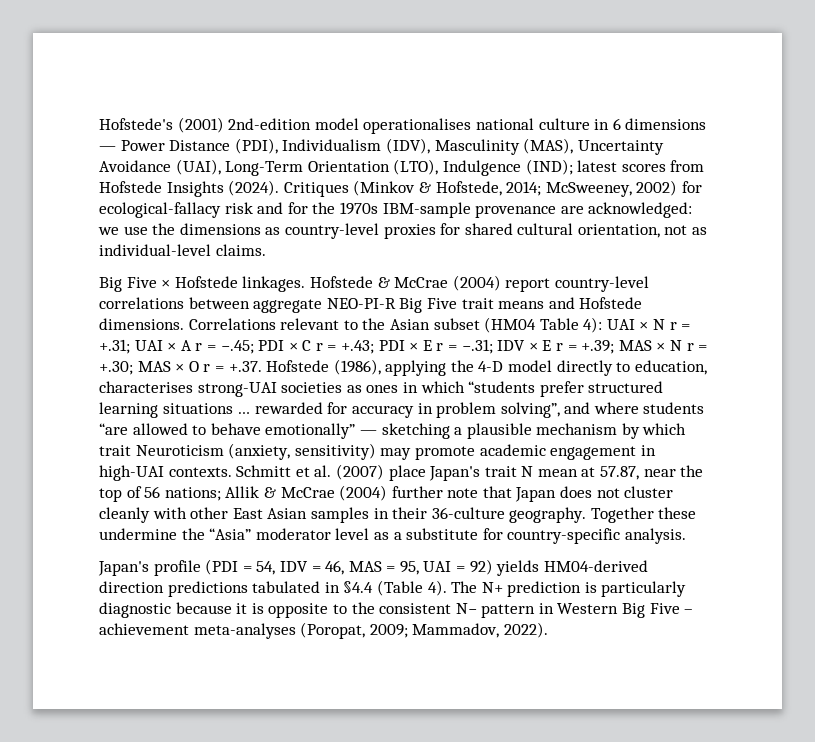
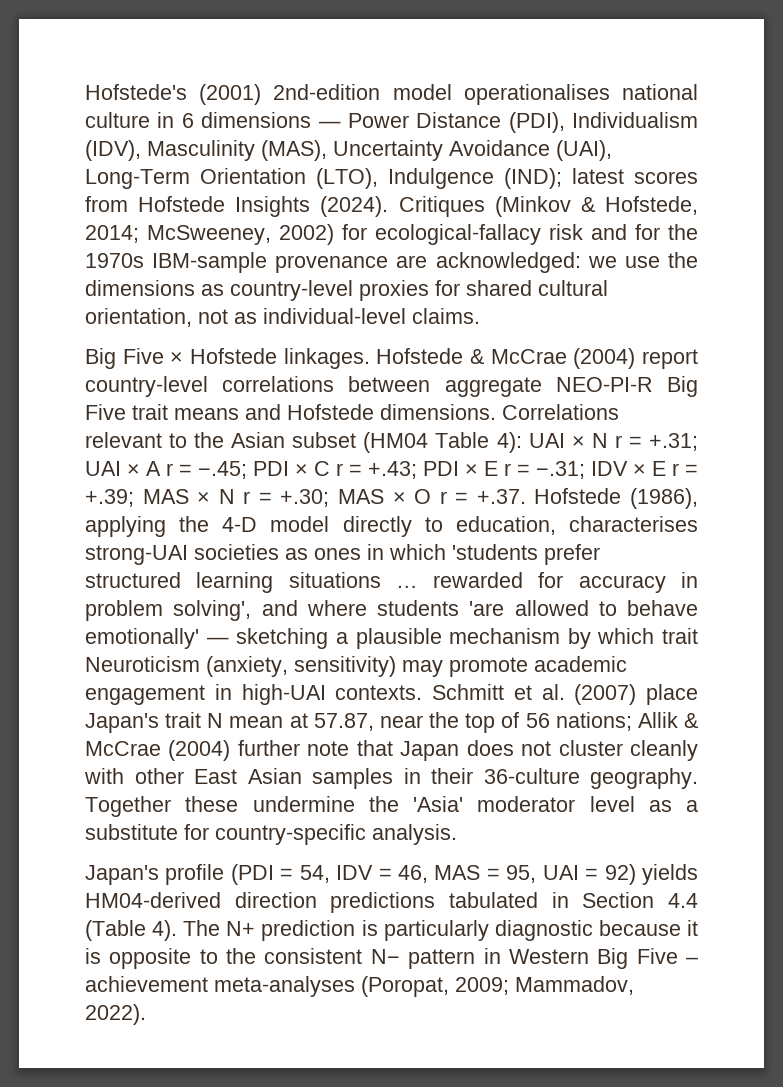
- MAS × O r = +.37. Hofstede (1986), applying the 4-D model directly to education, characterises strong-UAI societies as ones in which “students prefer structured learning situations … rewarded for accuracy in problem solving”, and where students “are allowed to behave emotionally” — sketching a plausible mechanism by which trait Neuroticism (anxiety, sensitivity) may promote academic engagement in high-UAI contexts.
+ MAS × O r = +.37. Hofstede (1986), applying the 4-D model directly to education, characterises strong-UAI societies as ones in which 'students prefer structured learning situations … rewarded for accuracy in problem solving', and where students 'are allowed to behave emotionally' — sketching a plausible mechanism by which trait Neuroticism (anxiety, sensitivity) may promote academic engagement in high-UAI contexts.
- Together these undermine the “Asia” moderator level as a substitute for country-specific analysis.
+ Together these undermine the 'Asia' moderator level as a substitute for country-specific analysis.
- Japan's profile (PDI = 54, IDV = 46, MAS = 95, UAI = 92) yields HM04-derived direction predictions tabulated in §4.4 (Table 4).
+ Japan's profile (PDI = 54, IDV = 46, MAS = 95, UAI = 92) yields HM04-derived direction predictions tabulated in Section 4.4 (Table 4).

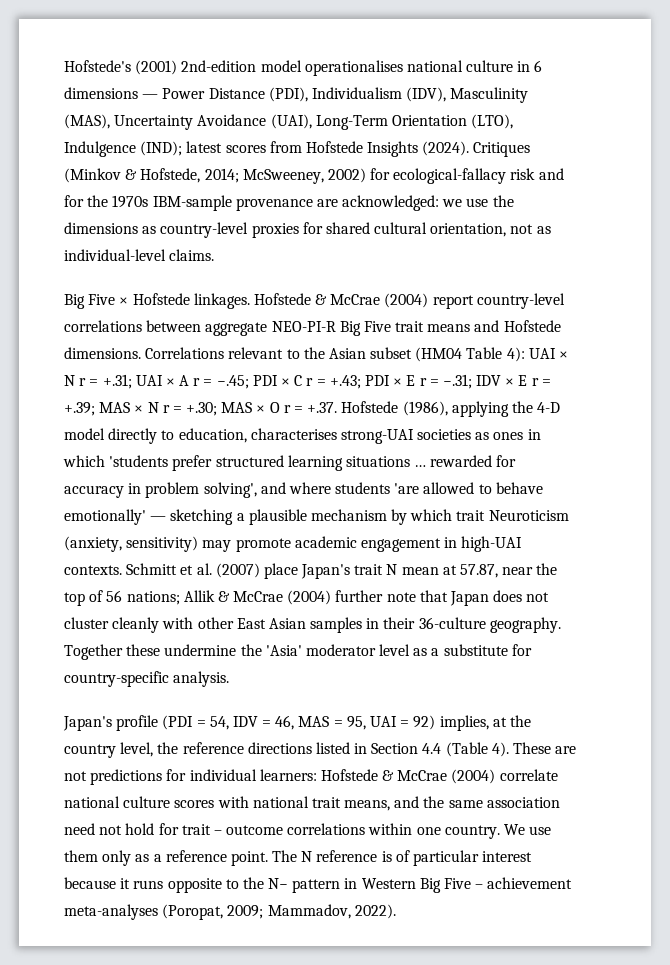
- Japan's profile (PDI = 54, IDV = 46, MAS = 95, UAI = 92) yields HM04-derived direction predictions tabulated in Section 4.4 (Table 4).
+ Japan's profile (PDI = 54, IDV = 46, MAS = 95, UAI = 92) implies, at the country level, the reference directions listed in Section 4.4 (Table 4).
- The N+ prediction is particularly diagnostic because it is opposite to the consistent N− pattern in Western Big Five – achievement meta-analyses (Poropat, 2009; Mammadov, 2022).
+ These are not predictions for individual learners: Hofstede & McCrae (2004) correlate national culture scores with national trait means, and the same association need not hold for trait – outcome correlations within one country. We use them only as a reference point. The N reference is of particular interest because it runs opposite to the N− pattern in Western Big Five – achievement meta-analyses (Poropat, 2009; Mammadov, 2022).

